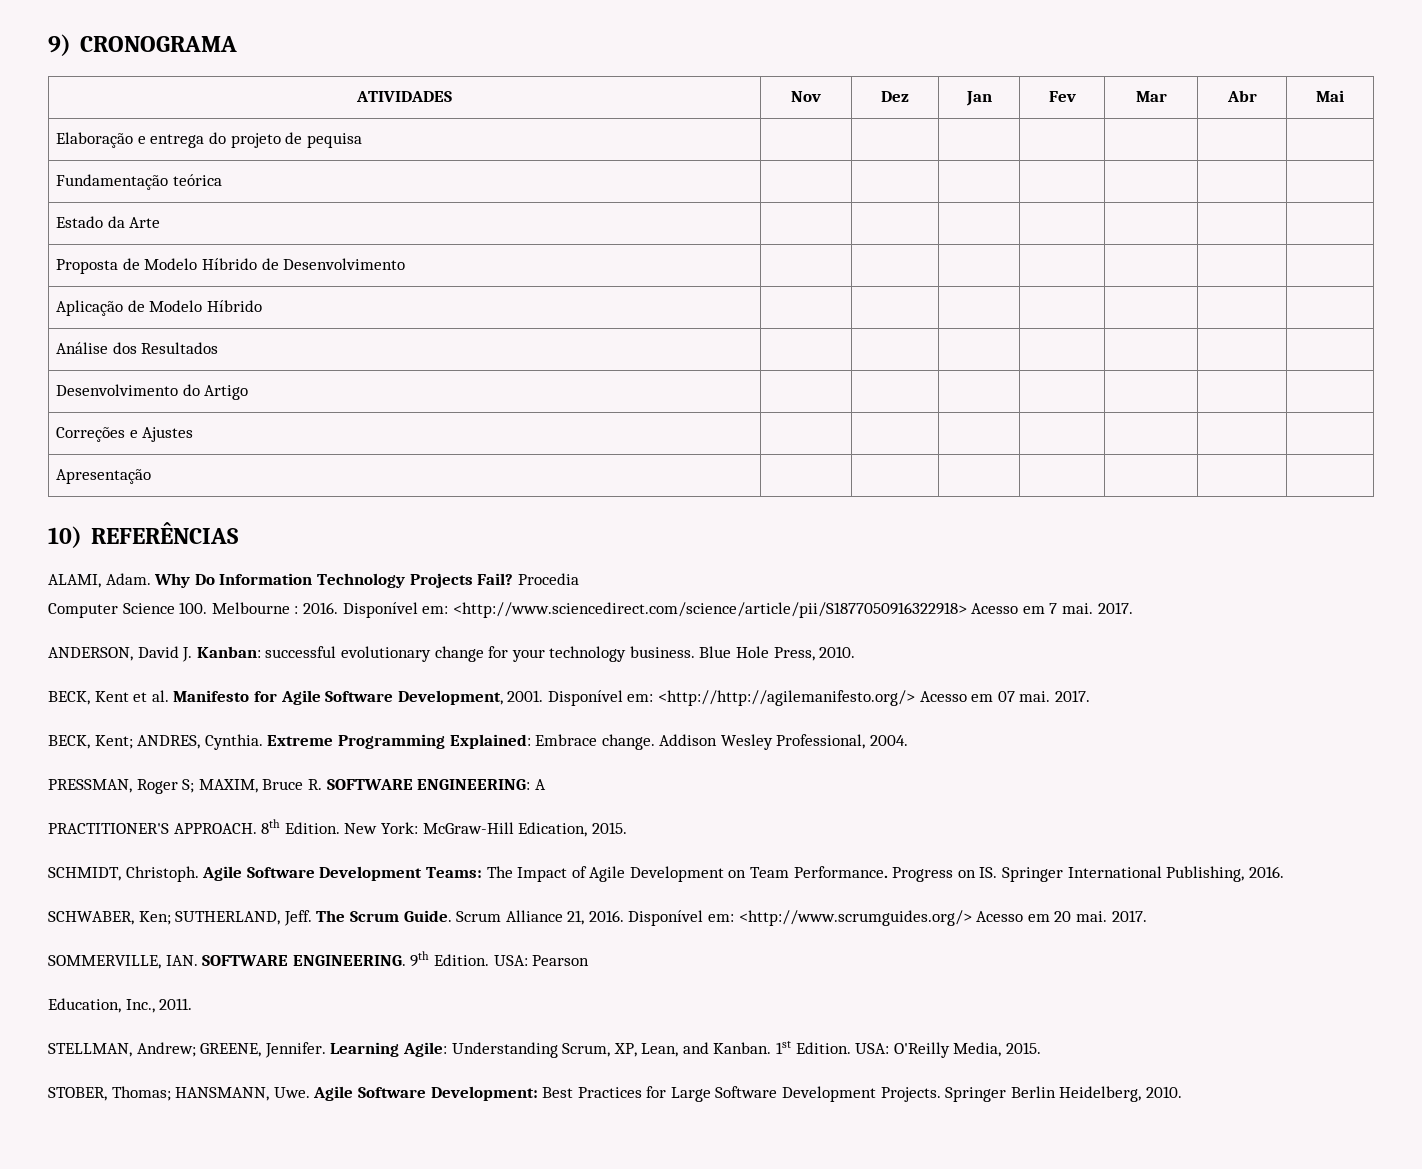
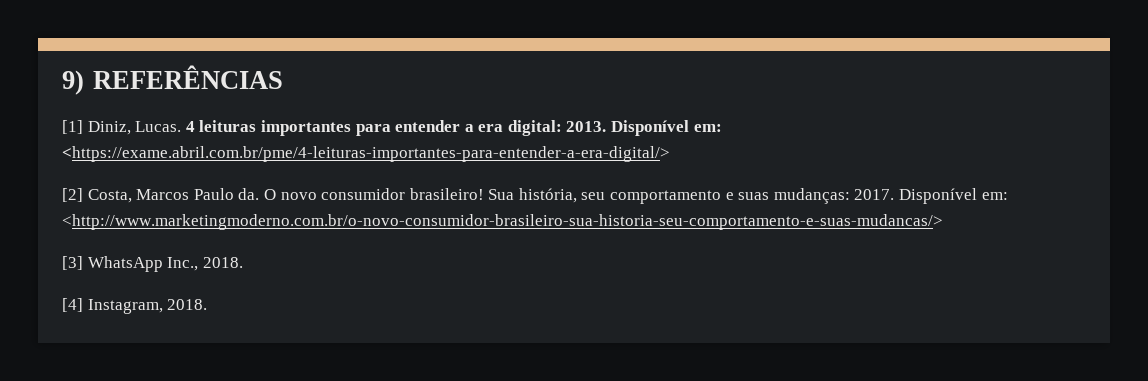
- 9) CRONOGRAMA
- ATIVIDADES | Nov | Dez | Jan | Fev | Mar | Abr | Mai
- Elaboração e entrega do projeto de pequisa | | | | | | |
- Fundamentação teórica | | | | | | |
- Estado da Arte | | | | | | |
- Proposta de Modelo Híbrido de Desenvolvimento | | | | | | |
- Aplicação de Modelo Híbrido | | | | | | |
- Análise dos Resultados | | | | | | |
- Desenvolvimento do Artigo | | | | | | |
- Correções e Ajustes | | | | | | |
- Apresentação | | | | | | |
- 10) REFERÊNCIAS
- ALAMI, Adam. Why Do Information Technology Projects Fail? Procedia
- Computer Science 100. Melbourne : 2016. Disponível em: <http://www.sciencedirect.com/science/article/pii/S1877050916322918> Acesso em 7 mai. 2017.
- ANDERSON, David J. Kanban: successful evolutionary change for your technology business. Blue Hole Press, 2010.
- BECK, Kent et al. Manifesto for Agile Software Development, 2001. Disponível em: <http://http://agilemanifesto.org/> Acesso em 07 mai. 2017.
- BECK, Kent; ANDRES, Cynthia. Extreme Programming Explained: Embrace change. Addison Wesley Professional, 2004.
- PRESSMAN, Roger S; MAXIM, Bruce R. SOFTWARE ENGINEERING: A
- PRACTITIONER'S APPROACH. 8th Edition. New York: McGraw-Hill Edication, 2015.
- SCHMIDT, Christoph. Agile Software Development Teams: The Impact of Agile Development on Team Performance. Progress on IS. Springer International Publishing, 2016.
- SCHWABER, Ken; SUTHERLAND, Jeff. The Scrum Guide. Scrum Alliance 21, 2016. Disponível em: <http://www.scrumguides.org/> Acesso em 20 mai. 2017.
- SOMMERVILLE, IAN. SOFTWARE ENGINEERING. 9th Edition. USA: Pearson
- Education, Inc., 2011.
- STELLMAN, Andrew; GREENE, Jennifer. Learning Agile: Understanding Scrum, XP, Lean, and Kanban. 1st Edition. USA: O'Reilly Media, 2015.
- STOBER, Thomas; HANSMANN, Uwe. Agile Software Development: Best Practices for Large Software Development Projects. Springer Berlin Heidelberg, 2010.
+ 9) REFERÊNCIAS
+ [1] Diniz, Lucas. 4 leituras importantes para entender a era digital: 2013. Disponível em: <https://exame.abril.com.br/pme/4-leituras-importantes-para-entender-a-era-digital/>
+ [2] Costa, Marcos Paulo da. O novo consumidor brasileiro! Sua história, seu comportamento e suas mudanças: 2017. Disponível em: <http://www.marketingmoderno.com.br/o-novo-consumidor-brasileiro-sua-historia-seu-comportamento-e-suas-mudancas/>
+ [3] WhatsApp Inc., 2018.
+ [4] Instagram, 2018.

